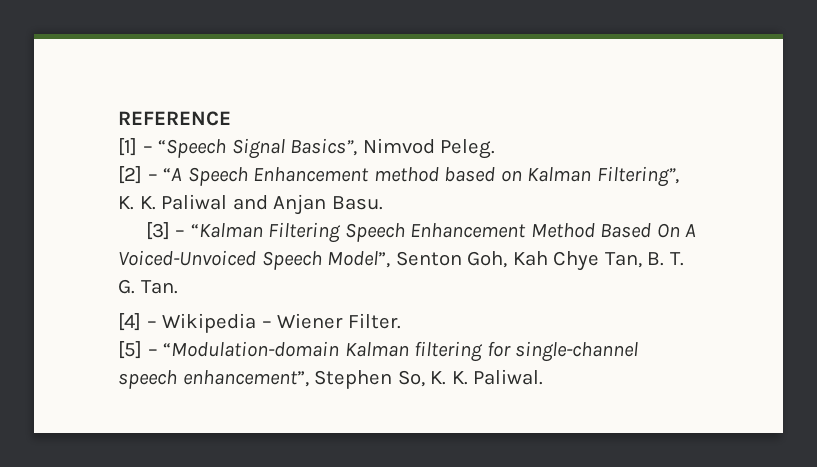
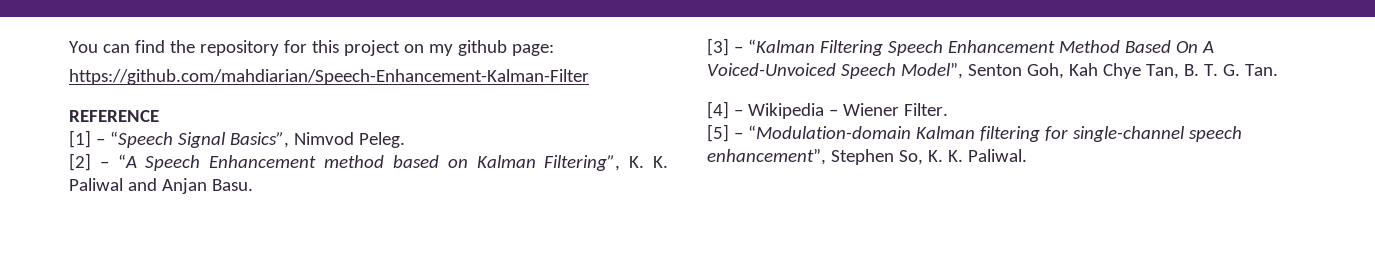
+ You can find the repository for this project on my github page:
+ https://github.com/mahdiarian/Speech-Enhancement-Kalman-Filter

